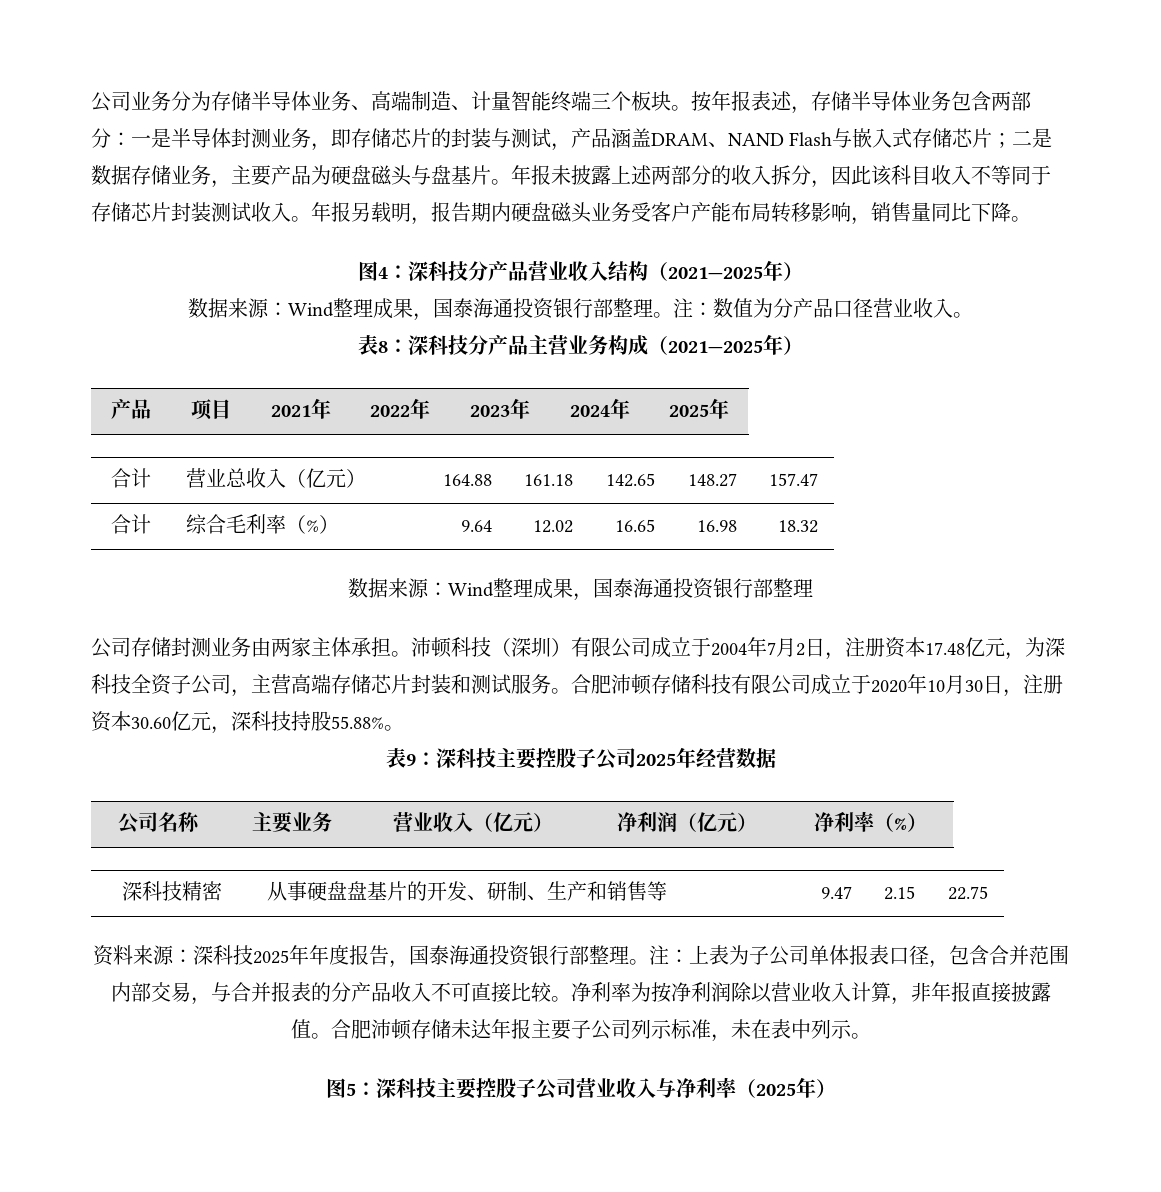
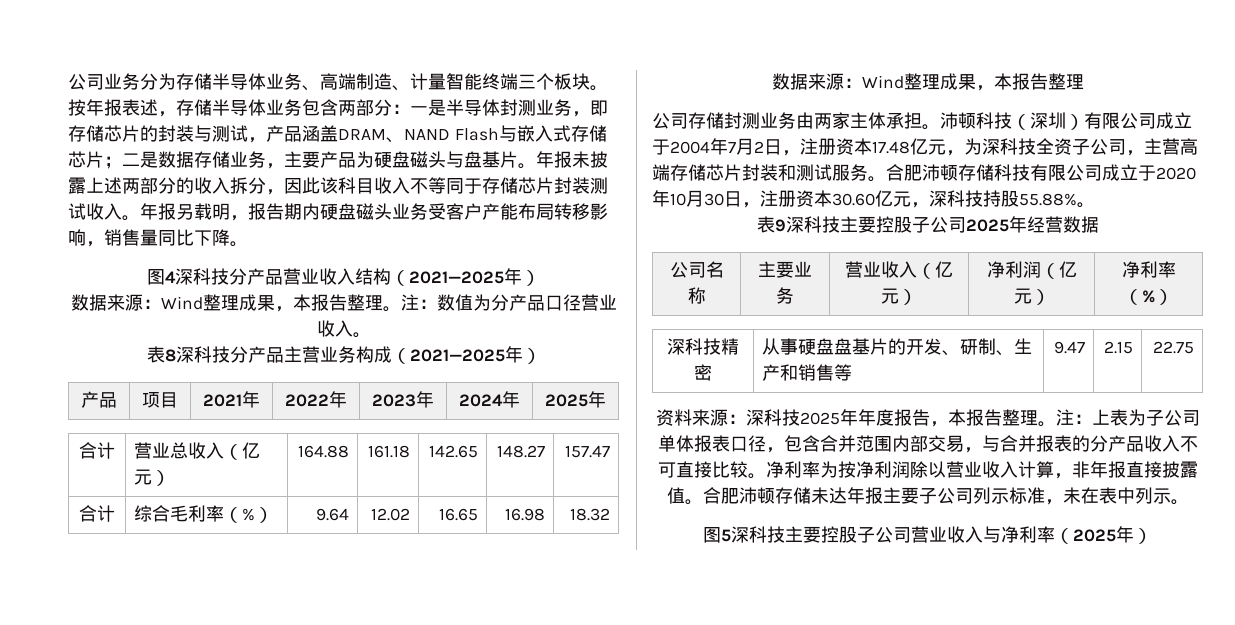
- 图4：深科技分产品营业收入结构（2021—2025年）
+ 图4深科技分产品营业收入结构（2021—2025年）
- 数据来源：Wind整理成果，国泰海通投资银行部整理。
+ 数据来源：Wind整理成果，本报告整理。
- 表8：深科技分产品主营业务构成（2021—2025年）
+ 表8深科技分产品主营业务构成（2021—2025年）
  合计 | 综合毛利率（%） | 9.64 | 12.02 | 16.65 | 16.98 | 18.32
- 数据来源：Wind整理成果，国泰海通投资银行部整理
+ 数据来源：Wind整理成果，本报告整理
- 表9：深科技主要控股子公司2025年经营数据
+ 表9深科技主要控股子公司2025年经营数据
- 资料来源：深科技2025年年度报告，国泰海通投资银行部整理。
+ 资料来源：深科技2025年年度报告，本报告整理。
- 图5：深科技主要控股子公司营业收入与净利率（2025年）
+ 图5深科技主要控股子公司营业收入与净利率（2025年）

